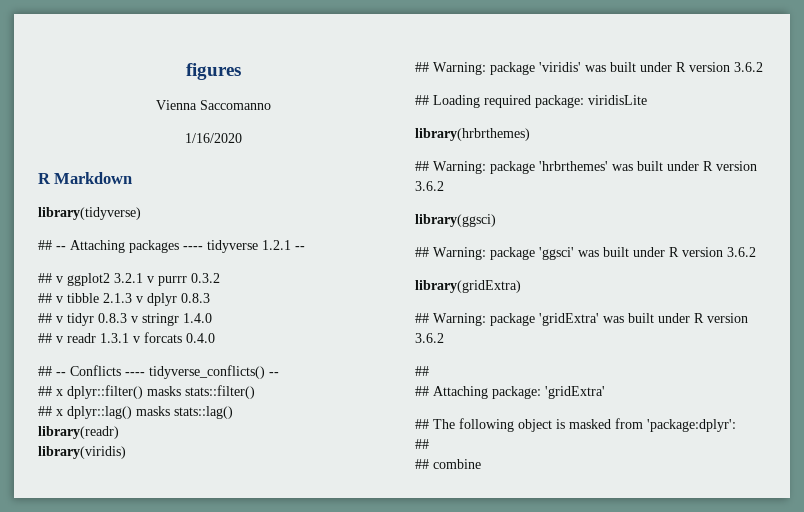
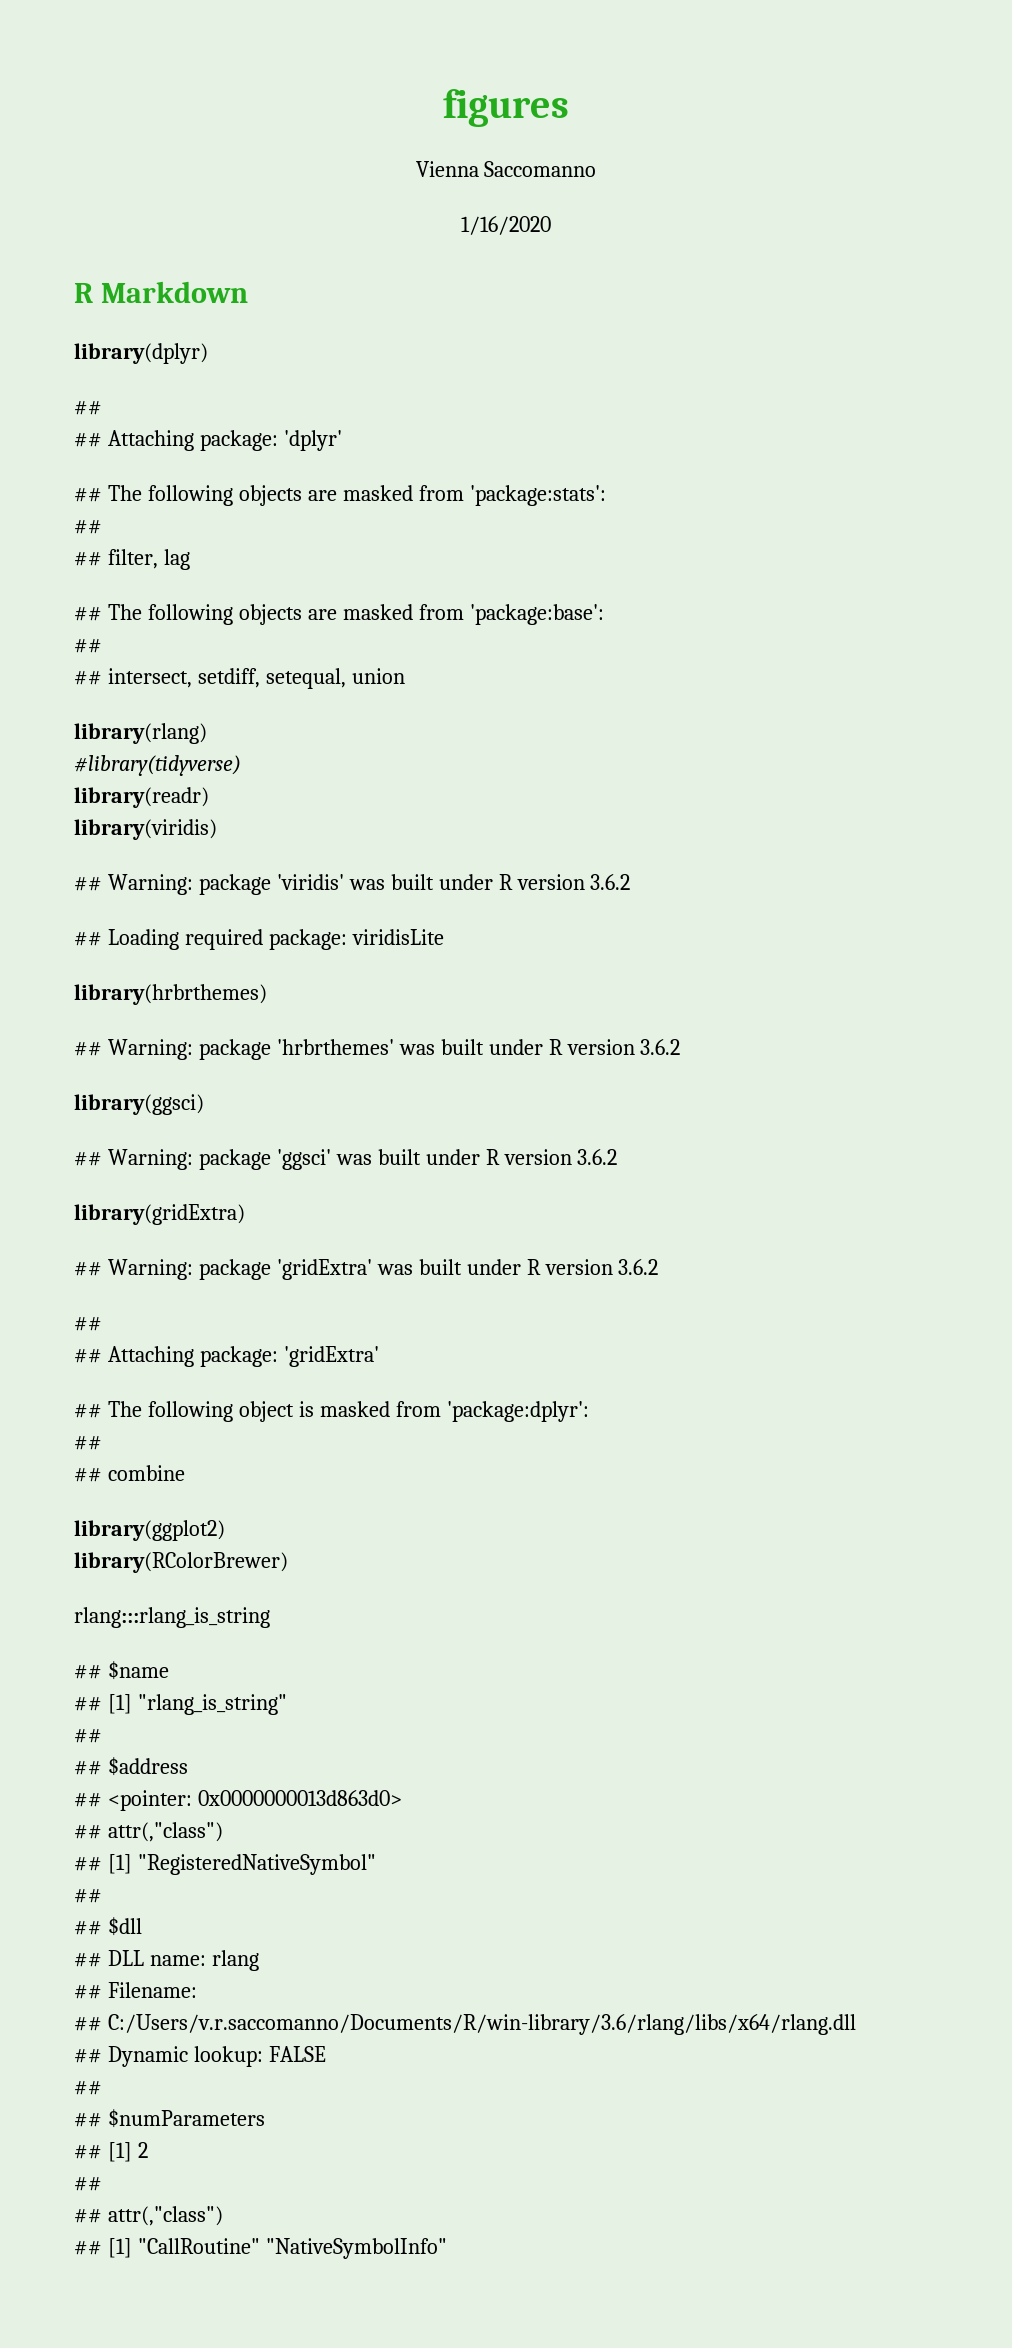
- library(tidyverse)
- ## -- Attaching packages ---- tidyverse 1.2.1 --
- ## v ggplot2 3.2.1 v purrr 0.3.2
- ## v tibble 2.1.3 v dplyr 0.8.3
- ## v tidyr 0.8.3 v stringr 1.4.0
- ## v readr 1.3.1 v forcats 0.4.0
- ## -- Conflicts ---- tidyverse_conflicts() --
- ## x dplyr::filter() masks stats::filter()
- ## x dplyr::lag() masks stats::lag()
+ library(dplyr)
+ ##
+ ## Attaching package: 'dplyr'
+ ## The following objects are masked from 'package:stats':
+ ##
+ ## filter, lag
+ ## The following objects are masked from 'package:base':
+ ##
+ ## intersect, setdiff, setequal, union
+ library(rlang)
+ #library(tidyverse)
+ library(ggplot2)
+ library(RColorBrewer)
+ rlang:::rlang_is_string
+ ## $name
+ ## [1] "rlang_is_string"
+ ##
+ ## $address
+ ## <pointer: 0x0000000013d863d0>
+ ## attr(,"class")
+ ## [1] "RegisteredNativeSymbol"
+ ##
+ ## $dll
+ ## DLL name: rlang
+ ## Filename:
+ ## C:/Users/v.r.saccomanno/Documents/R/win-library/3.6/rlang/libs/x64/rlang.dll
+ ## Dynamic lookup: FALSE
+ ##
+ ## $numParameters
+ ## [1] 2
+ ##
+ ## attr(,"class")
+ ## [1] "CallRoutine" "NativeSymbolInfo"

